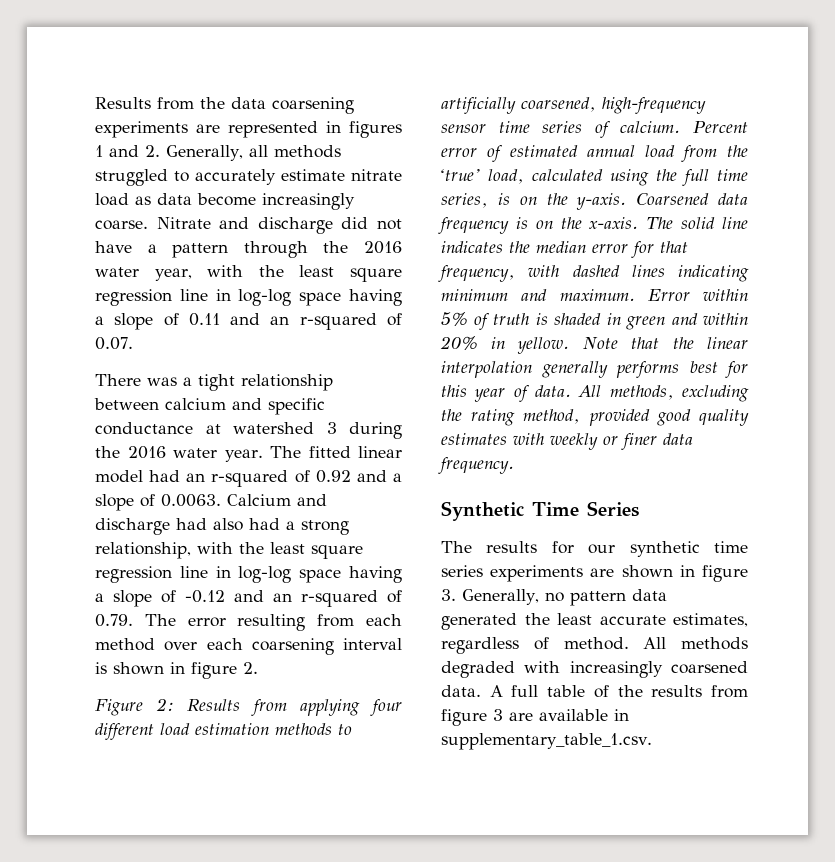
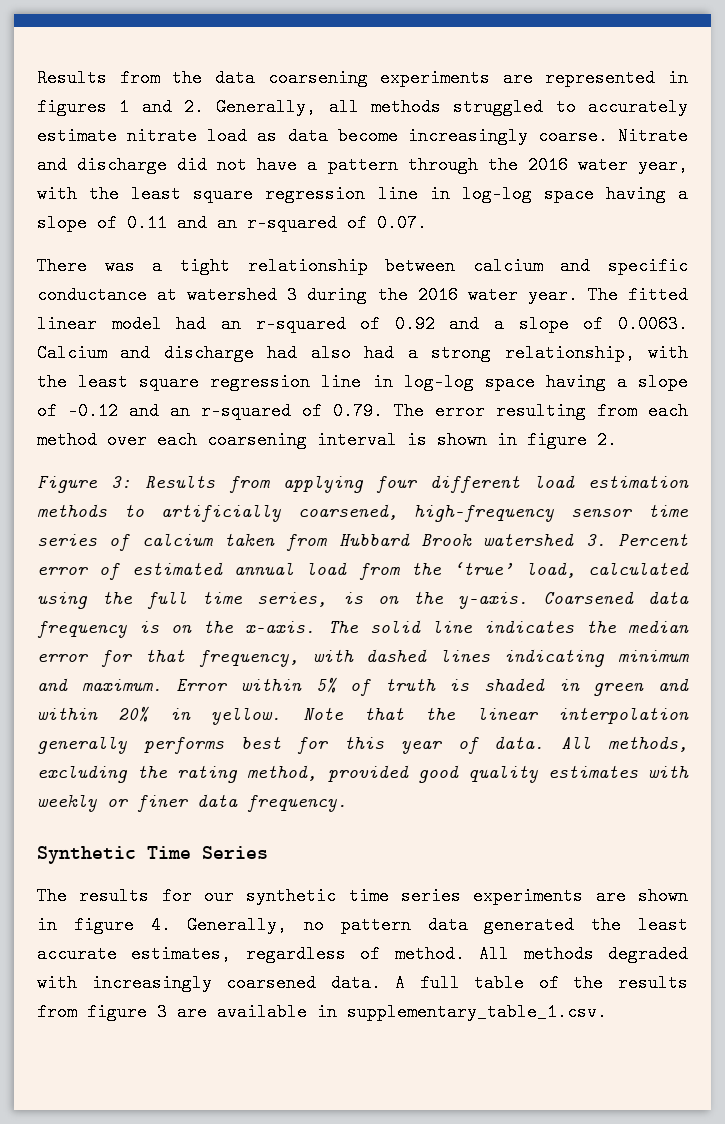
- Figure 2: Results from applying four different load estimation methods to artificially coarsened, high-frequency sensor time series of calcium. Percent error of estimated annual load from the ‘true’ load, calculated using the full time series, is on the y-axis.
+ Figure 3: Results from applying four different load estimation methods to artificially coarsened, high-frequency sensor time series of calcium taken from Hubbard Brook watershed 3. Percent error of estimated annual load from the ‘true’ load, calculated using the full time series, is on the y-axis.
- The results for our synthetic time series experiments are shown in figure 3. Generally, no pattern data generated the least accurate estimates, regardless of method.
+ The results for our synthetic time series experiments are shown in figure 4. Generally, no pattern data generated the least accurate estimates, regardless of method.

